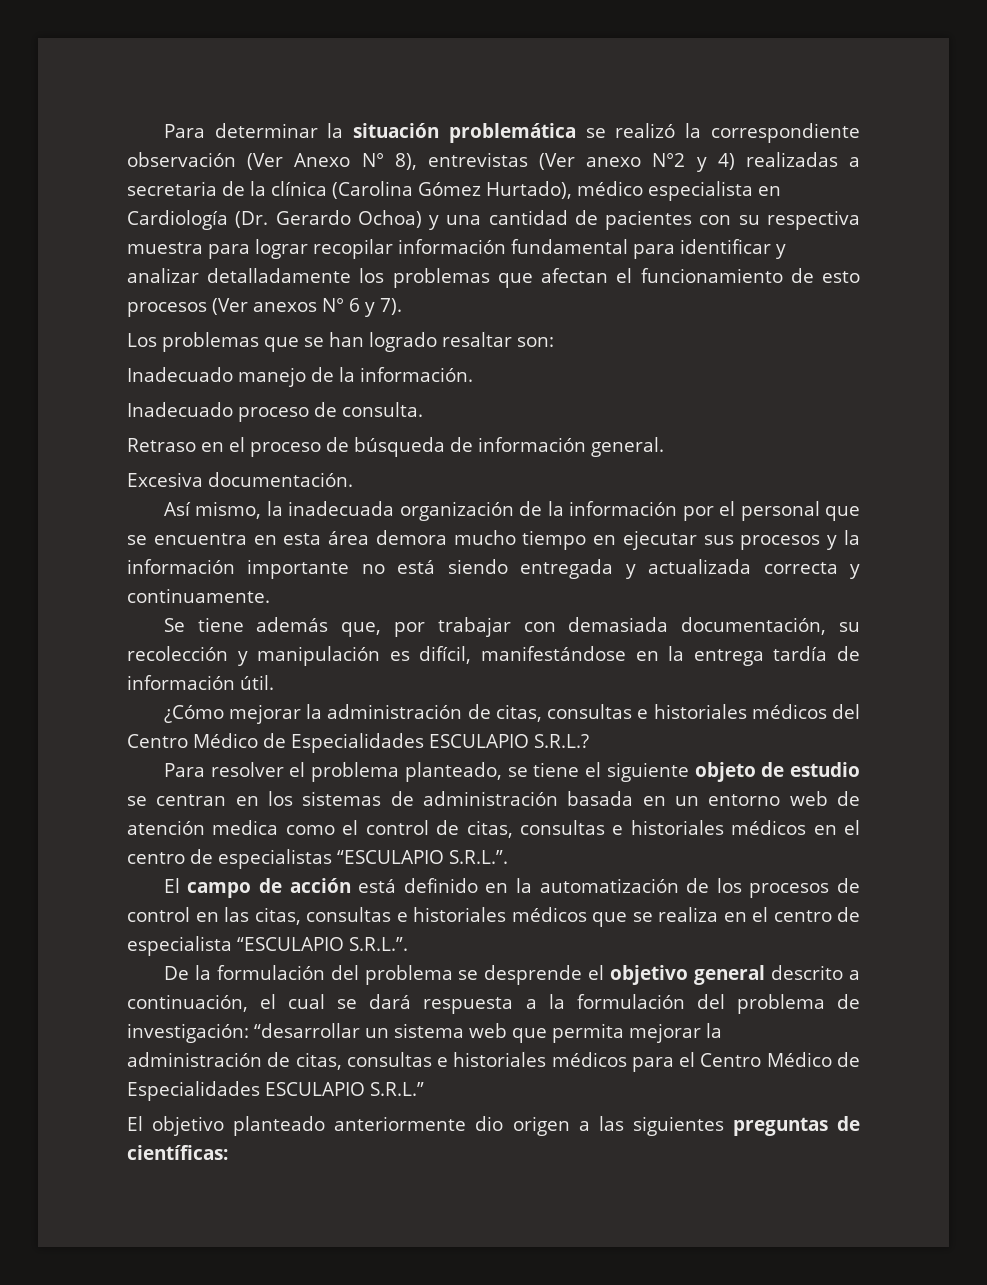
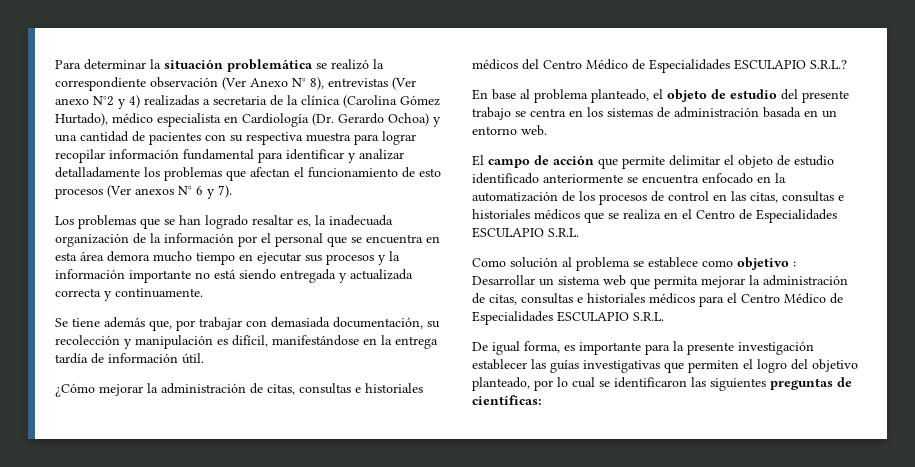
- Los problemas que se han logrado resaltar son:
- Inadecuado manejo de la información.
- Inadecuado proceso de consulta.
- Retraso en el proceso de búsqueda de información general.
- Excesiva documentación.
- Así mismo, la inadecuada organización de la información por el personal que se encuentra en esta área demora mucho tiempo en ejecutar sus procesos y la información importante no está siendo entregada y actualizada correcta y continuamente.
+ Los problemas que se han logrado resaltar es, la inadecuada organización de la información por el personal que se encuentra en esta área demora mucho tiempo en ejecutar sus procesos y la información importante no está siendo entregada y actualizada correcta y continuamente.
- Para resolver el problema planteado, se tiene el siguiente objeto de estudio se centran en los sistemas de administración basada en un entorno web de atención medica como el control de citas, consultas e historiales médicos en el centro de especialistas “ESCULAPIO S.R.L.”.
- El campo de acción está definido en la automatización de los procesos de control en las citas, consultas e historiales médicos que se realiza en el centro de especialista “ESCULAPIO S.R.L.”.
- De la formulación del problema se desprende el objetivo general descrito a continuación, el cual se dará respuesta a la formulación del problema de investigación: “desarrollar un sistema web que permita mejorar la administración de citas, consultas e historiales médicos para el Centro Médico de Especialidades ESCULAPIO S.R.L.”
- El objetivo planteado anteriormente dio origen a las siguientes preguntas de científicas:
+ En base al problema planteado, el objeto de estudio del presente trabajo se centra en los sistemas de administración basada en un entorno web.
+ El campo de acción que permite delimitar el objeto de estudio identificado anteriormente se encuentra enfocado en la automatización de los procesos de control en las citas, consultas e historiales médicos que se realiza en el Centro de Especialidades ESCULAPIO S.R.L.
+ Como solución al problema se establece como objetivo : Desarrollar un sistema web que permita mejorar la administración de citas, consultas e historiales médicos para el Centro Médico de Especialidades ESCULAPIO S.R.L.
+ De igual forma, es importante para la presente investigación establecer las guías investigativas que permiten el logro del objetivo planteado, por lo cual se identificaron las siguientes preguntas de científicas:

